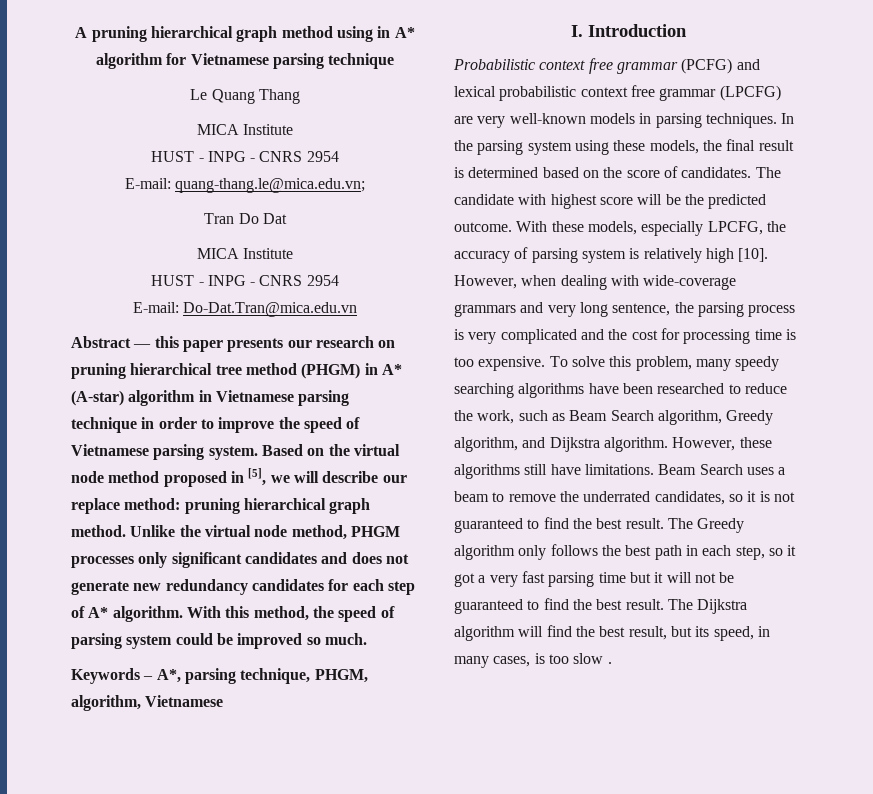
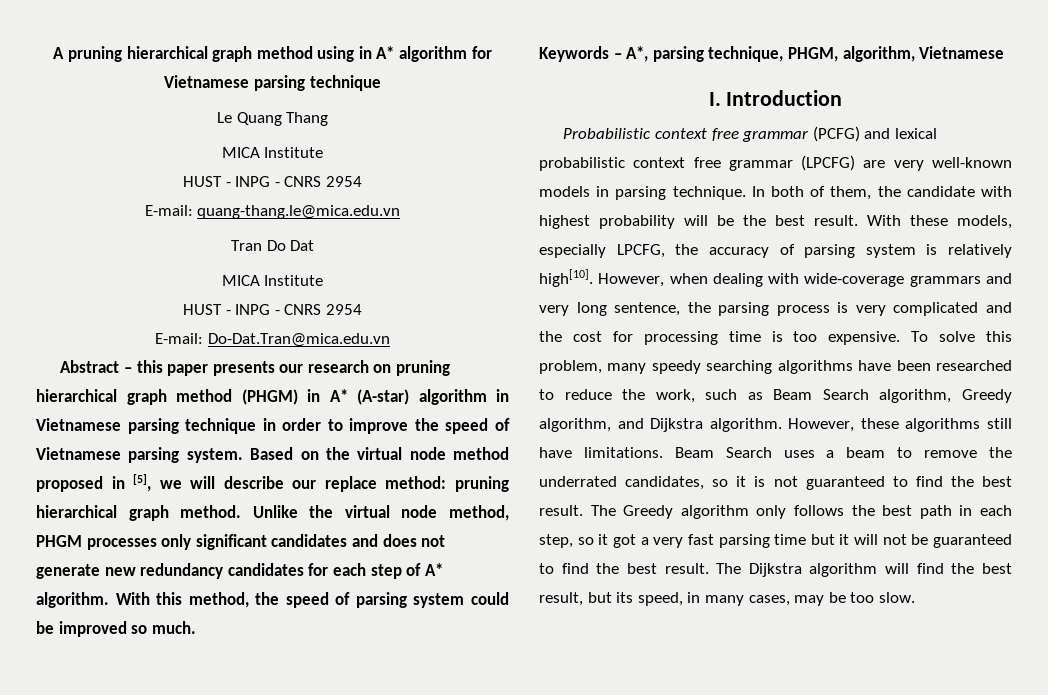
- E-mail: quang-thang.le@mica.edu.vn;
+ E-mail: quang-thang.le@mica.edu.vn
- Abstract — this paper presents our research on pruning hierarchical tree method (PHGM) in A* (A-star) algorithm in Vietnamese parsing technique in order to improve the speed of Vietnamese parsing system.
+ Abstract – this paper presents our research on pruning hierarchical graph method (PHGM) in A* (A-star) algorithm in Vietnamese parsing technique in order to improve the speed of Vietnamese parsing system.
- Probabilistic context free grammar (PCFG) and lexical probabilistic context free grammar (LPCFG) are very well-known models in parsing techniques. In the parsing system using these models, the final result is determined based on the score of candidates. The candidate with highest score will be the predicted outcome.
+ Probabilistic context free grammar (PCFG) and lexical probabilistic context free grammar (LPCFG) are very well-known models in parsing technique. In both of them, the candidate with highest probability will be the best result.
- With these models, especially LPCFG, the accuracy of parsing system is relatively high [10].
+ With these models, especially LPCFG, the accuracy of parsing system is relatively high[10].
- The Dijkstra algorithm will find the best result, but its speed, in many cases, is too slow .
+ The Dijkstra algorithm will find the best result, but its speed, in many cases, may be too slow.

